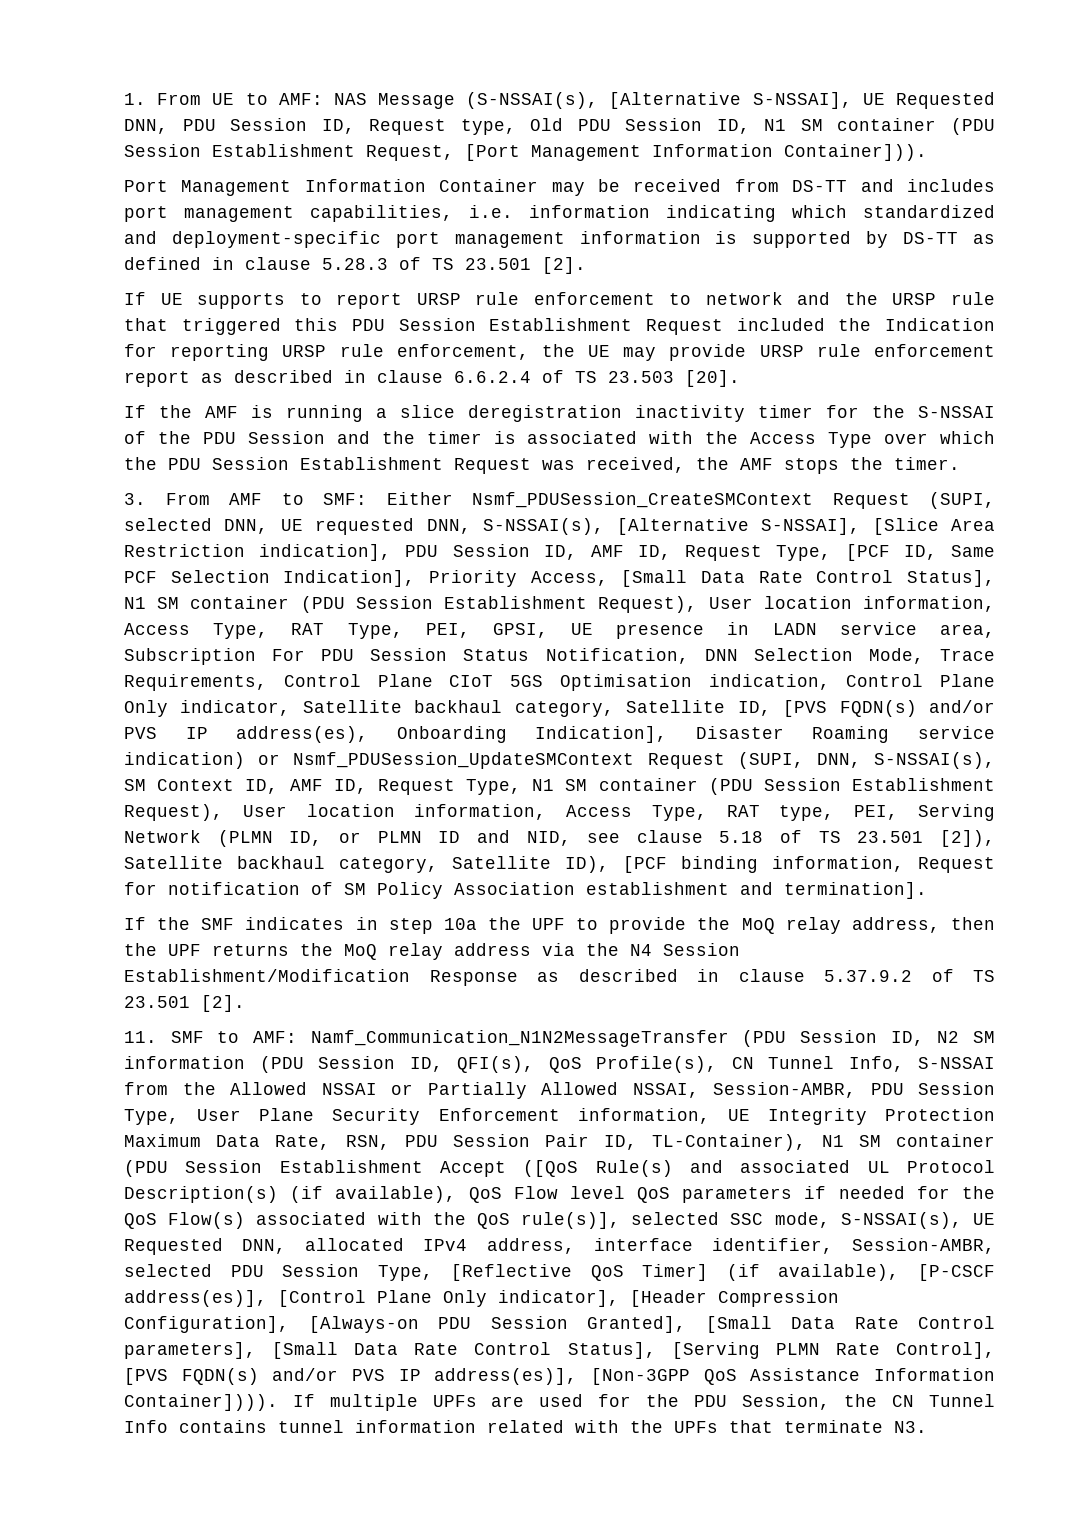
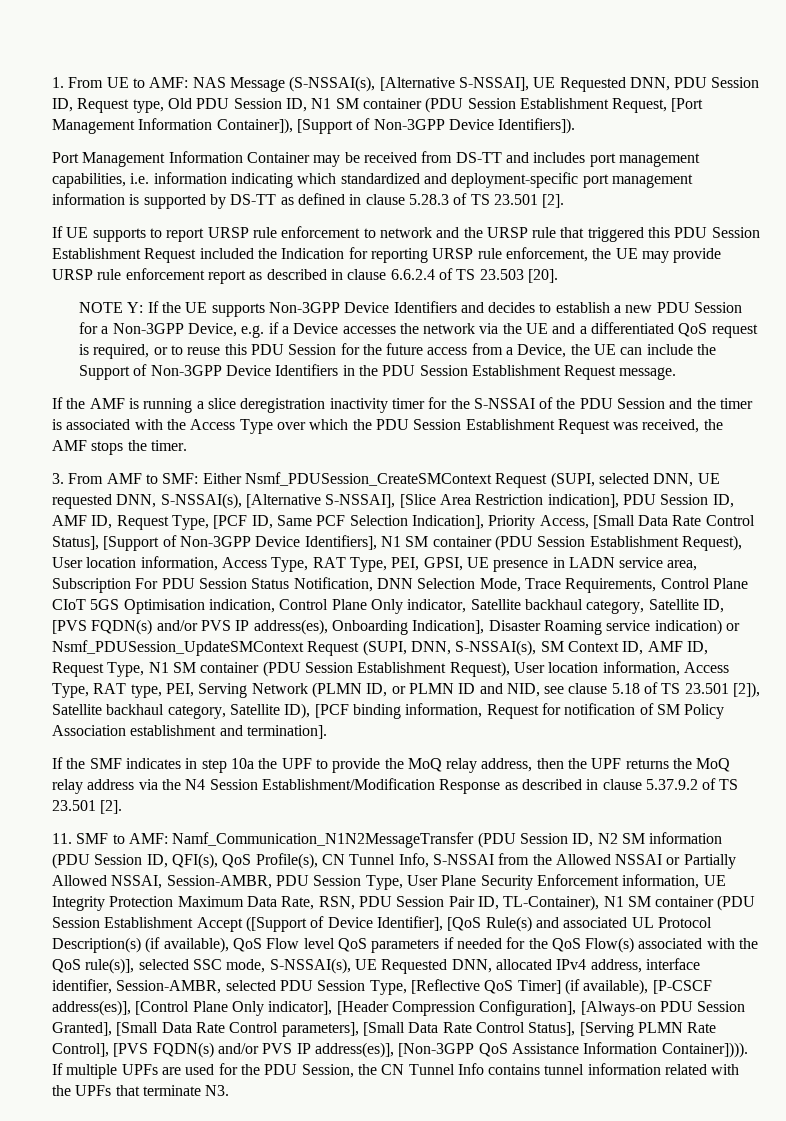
- 1. From UE to AMF: NAS Message (S-NSSAI(s), [Alternative S-NSSAI], UE Requested DNN, PDU Session ID, Request type, Old PDU Session ID, N1 SM container (PDU Session Establishment Request, [Port Management Information Container])).
+ 1. From UE to AMF: NAS Message (S-NSSAI(s), [Alternative S-NSSAI], UE Requested DNN, PDU Session ID, Request type, Old PDU Session ID, N1 SM container (PDU Session Establishment Request, [Port Management Information Container]), [Support of Non-3GPP Device Identifiers]).
+ NOTE Y: If the UE supports Non-3GPP Device Identifiers and decides to establish a new PDU Session for a Non-3GPP Device, e.g. if a Device accesses the network via the UE and a differentiated QoS request is required, or to reuse this PDU Session for the future access from a Device, the UE can include the Support of Non-3GPP Device Identifiers in the PDU Session Establishment Request message.
- Either Nsmf_PDUSession_CreateSMContext Request (SUPI, selected DNN, UE requested DNN, S-NSSAI(s), [Alternative S-NSSAI], [Slice Area Restriction indication], PDU Session ID, AMF ID, Request Type, [PCF ID, Same PCF Selection Indication], Priority Access, [Small Data Rate Control Status], N1 SM container (PDU Session Establishment Request), User location information, Access Type, RAT Type, PEI, GPSI, UE presence in LADN service area, Subscription For PDU Session Status Notification, DNN Selection Mode, Trace Requirements, Control Plane CIoT 5GS Optimisation indication, Control Plane Only indicator, Satellite backhaul category, Satellite ID, [PVS FQDN(s) and/or PVS IP address(es), Onboarding Indication], Disaster Roaming service indication) or Nsmf_PDUSession_UpdateSMContext Request (SUPI, DNN, S-NSSAI(s), SM Context ID, AMF ID, Request Type, N1 SM container (PDU Session Establishment Request), User location information, Access Type, RAT type, PEI, Serving Network (PLMN ID, or PLMN ID and NID, see clause 5.18 of TS 23.501 [2]), Satellite backhaul category, Satellite ID), [PCF binding information, Request for notification of SM Policy Association establishment and termination].
+ Either Nsmf_PDUSession_CreateSMContext Request (SUPI, selected DNN, UE requested DNN, S-NSSAI(s), [Alternative S-NSSAI], [Slice Area Restriction indication], PDU Session ID, AMF ID, Request Type, [PCF ID, Same PCF Selection Indication], Priority Access, [Small Data Rate Control Status], [Support of Non-3GPP Device Identifiers], N1 SM container (PDU Session Establishment Request), User location information, Access Type, RAT Type, PEI, GPSI, UE presence in LADN service area, Subscription For PDU Session Status Notification, DNN Selection Mode, Trace Requirements, Control Plane CIoT 5GS Optimisation indication, Control Plane Only indicator, Satellite backhaul category, Satellite ID, [PVS FQDN(s) and/or PVS IP address(es), Onboarding Indication], Disaster Roaming service indication) or Nsmf_PDUSession_UpdateSMContext Request (SUPI, DNN, S-NSSAI(s), SM Context ID, AMF ID, Request Type, N1 SM container (PDU Session Establishment Request), User location information, Access Type, RAT type, PEI, Serving Network (PLMN ID, or PLMN ID and NID, see clause 5.18 of TS 23.501 [2]), Satellite backhaul category, Satellite ID), [PCF binding information, Request for notification of SM Policy Association establishment and termination].
- Namf_Communication_N1N2MessageTransfer (PDU Session ID, N2 SM information (PDU Session ID, QFI(s), QoS Profile(s), CN Tunnel Info, S-NSSAI from the Allowed NSSAI or Partially Allowed NSSAI, Session-AMBR, PDU Session Type, User Plane Security Enforcement information, UE Integrity Protection Maximum Data Rate, RSN, PDU Session Pair ID, TL-Container), N1 SM container (PDU Session Establishment Accept ([QoS Rule(s) and associated UL Protocol Description(s) (if available), QoS Flow level QoS parameters if needed for the QoS Flow(s) associated with the QoS rule(s)], selected SSC mode, S-NSSAI(s), UE Requested DNN, allocated IPv4 address, interface identifier, Session-AMBR, selected PDU Session Type, [Reflective QoS Timer] (if available), [P-CSCF address(es)], [Control Plane Only indicator], [Header Compression Configuration], [Always-on PDU Session Granted], [Small Data Rate Control parameters], [Small Data Rate Control Status], [Serving PLMN Rate Control], [PVS FQDN(s) and/or PVS IP address(es)], [Non-3GPP QoS Assistance Information Container]))).
+ Namf_Communication_N1N2MessageTransfer (PDU Session ID, N2 SM information (PDU Session ID, QFI(s), QoS Profile(s), CN Tunnel Info, S-NSSAI from the Allowed NSSAI or Partially Allowed NSSAI, Session-AMBR, PDU Session Type, User Plane Security Enforcement information, UE Integrity Protection Maximum Data Rate, RSN, PDU Session Pair ID, TL-Container), N1 SM container (PDU Session Establishment Accept ([Support of Device Identifier], [QoS Rule(s) and associated UL Protocol Description(s) (if available), QoS Flow level QoS parameters if needed for the QoS Flow(s) associated with the QoS rule(s)], selected SSC mode, S-NSSAI(s), UE Requested DNN, allocated IPv4 address, interface identifier, Session-AMBR, selected PDU Session Type, [Reflective QoS Timer] (if available), [P-CSCF address(es)], [Control Plane Only indicator], [Header Compression Configuration], [Always-on PDU Session Granted], [Small Data Rate Control parameters], [Small Data Rate Control Status], [Serving PLMN Rate Control], [PVS FQDN(s) and/or PVS IP address(es)], [Non-3GPP QoS Assistance Information Container]))).

